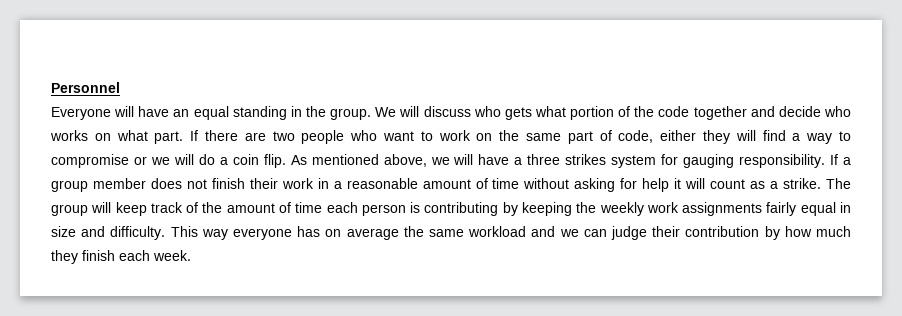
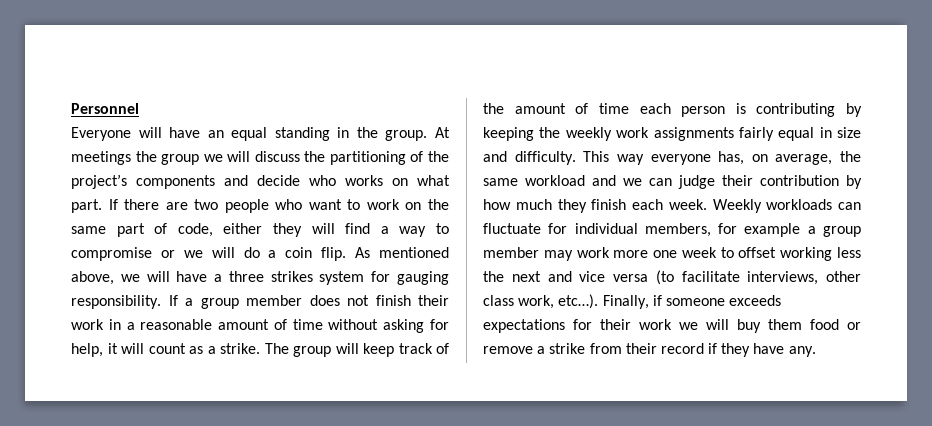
- We will discuss who gets what portion of the code together and decide who works on what part.
+ At meetings the group we will discuss the partitioning of the project’s components and decide who works on what part.
- If a group member does not finish their work in a reasonable amount of time without asking for help it will count as a strike.
+ If a group member does not finish their work in a reasonable amount of time without asking for help, it will count as a strike.
- This way everyone has on average the same workload and we can judge their contribution by how much they finish each week.
+ This way everyone has, on average, the same workload and we can judge their contribution by how much they finish each week.
+ Weekly workloads can fluctuate for individual members, for example a group member may work more one week to offset working less the next and vice versa (to facilitate interviews, other class work, etc…). Finally, if someone exceeds expectations for their work we will buy them food or remove a strike from their record if they have any.

